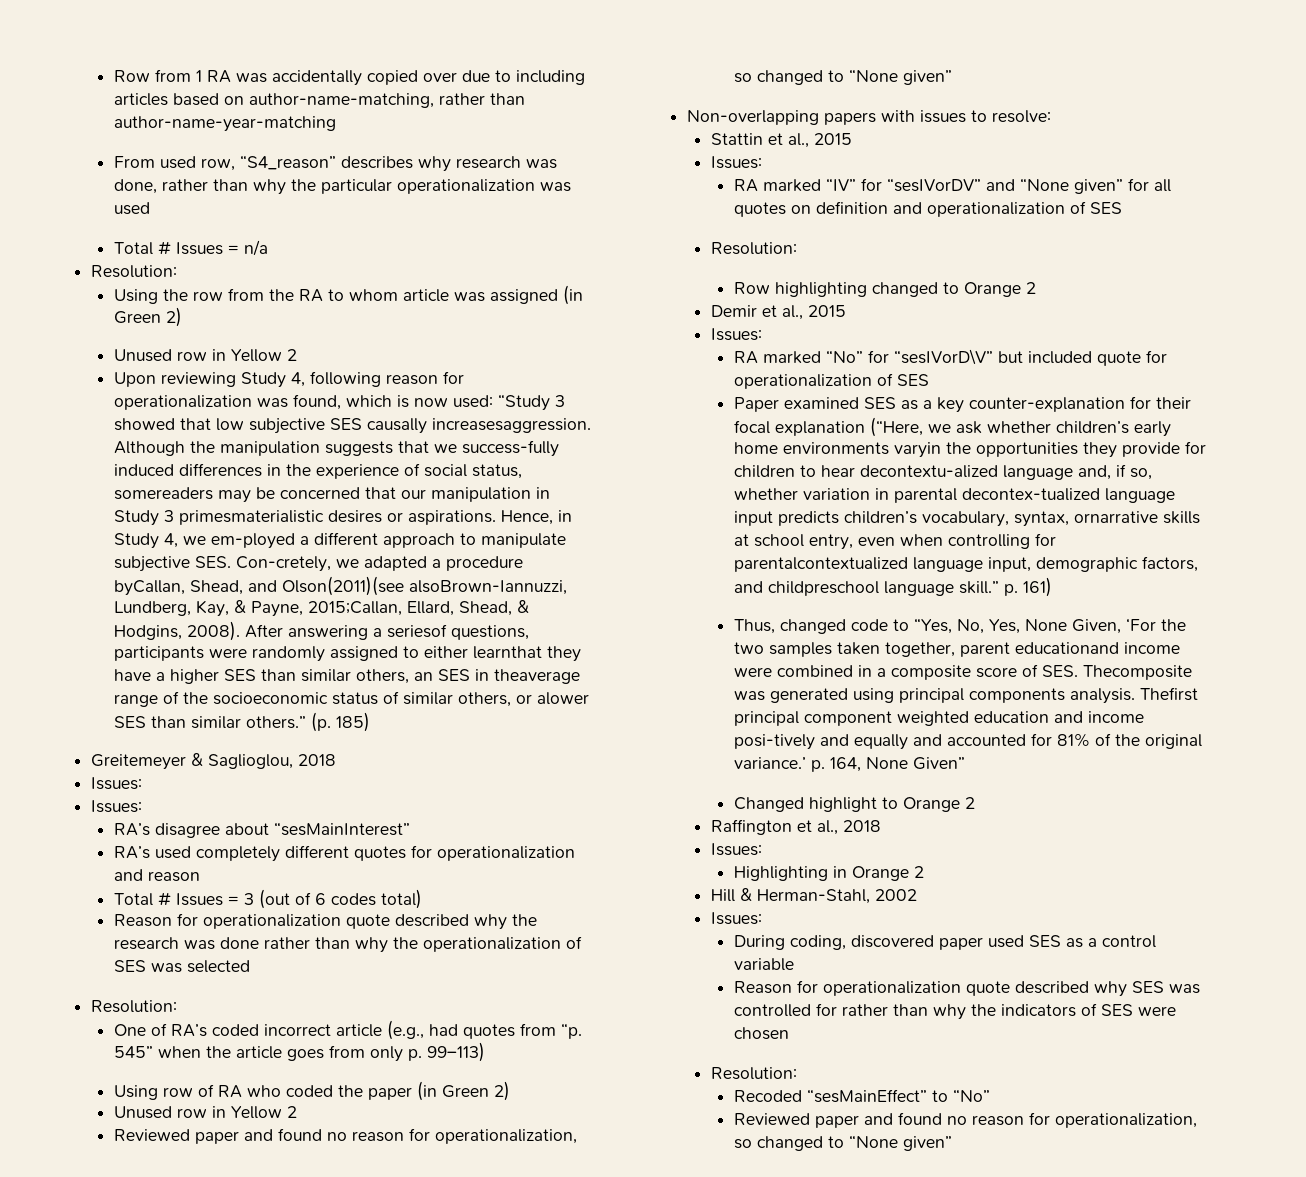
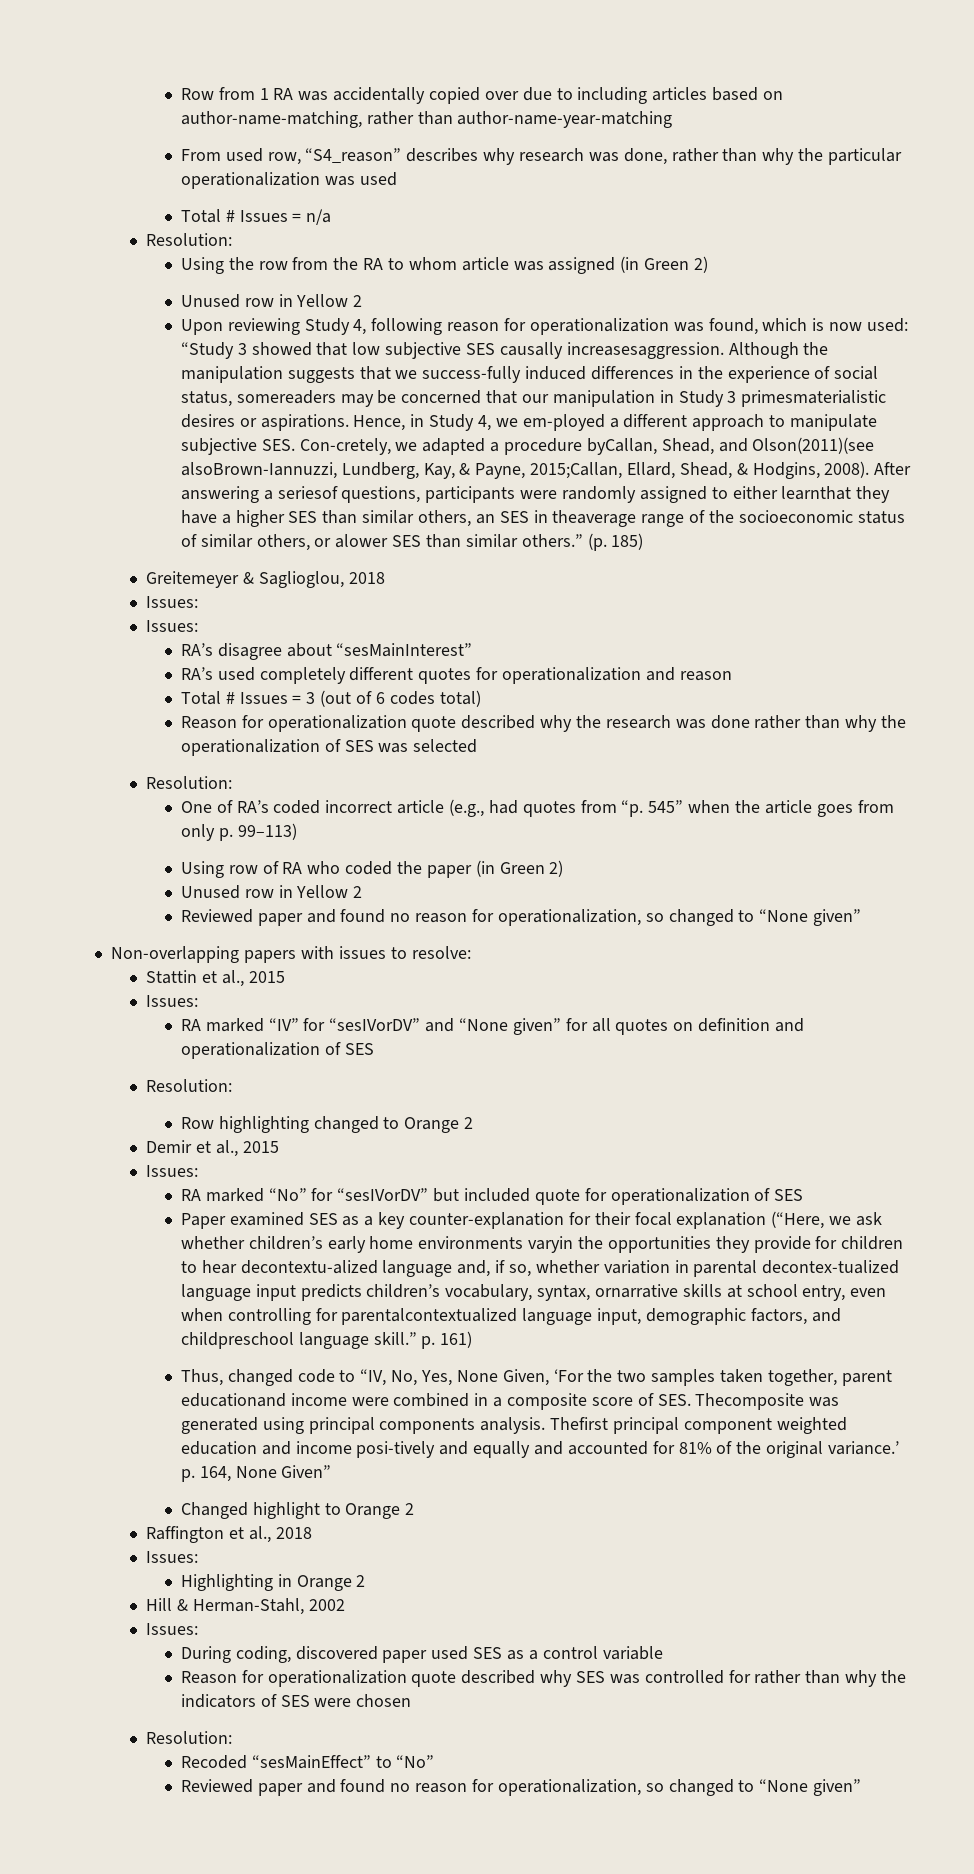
- RA marked “No” for “sesIVorD\V” but included quote for operationalization of SES
+ RA marked “No” for “sesIVorDV” but included quote for operationalization of SES
- Thus, changed code to “Yes, No, Yes, None Given, ‘For the two samples taken together, parent educationand income were combined in a composite score of SES. Thecomposite was generated using principal components analysis.
+ Thus, changed code to “IV, No, Yes, None Given, ‘For the two samples taken together, parent educationand income were combined in a composite score of SES. Thecomposite was generated using principal components analysis.

